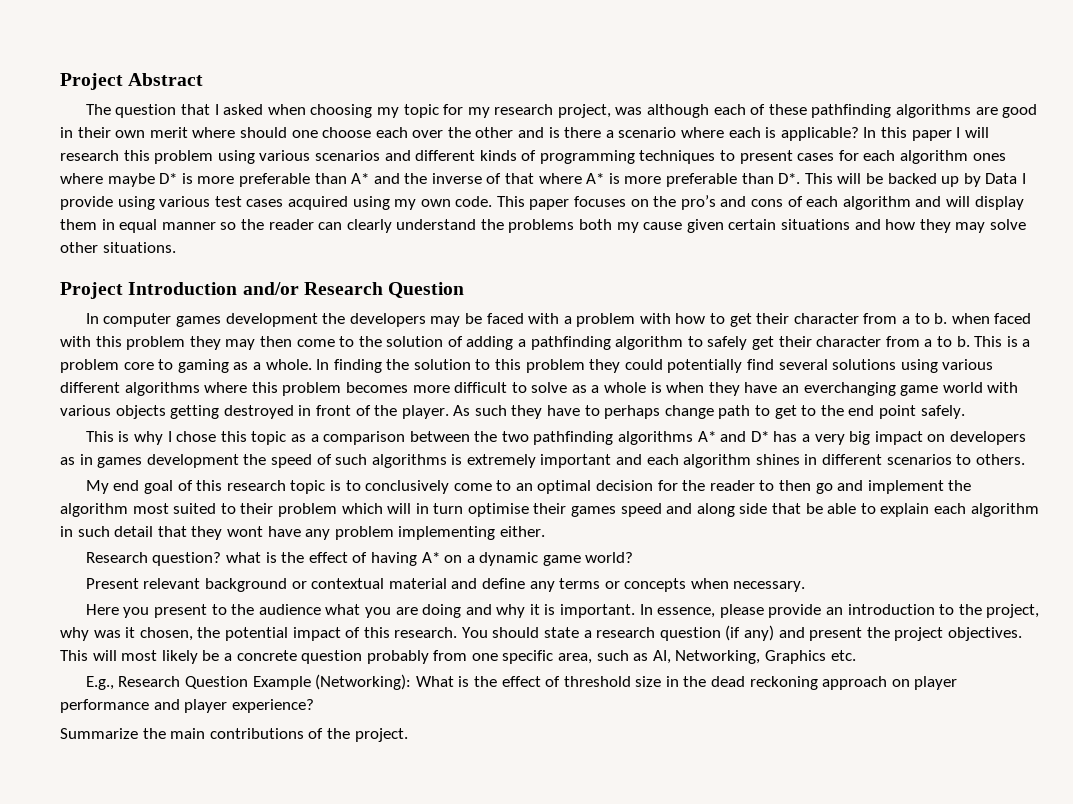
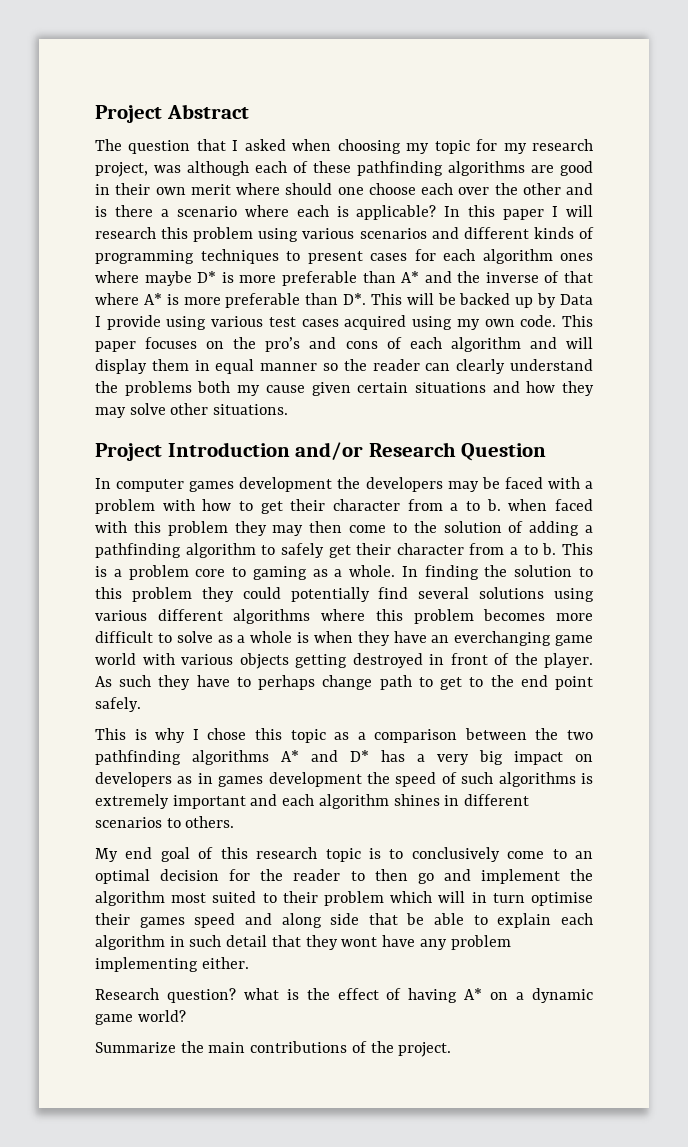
- Present relevant background or contextual material and define any terms or concepts when necessary.
- Here you present to the audience what you are doing and why it is important. In essence, please provide an introduction to the project, why was it chosen, the potential impact of this research. You should state a research question (if any) and present the project objectives. This will most likely be a concrete question probably from one specific area, such as AI, Networking, Graphics etc.
- E.g., Research Question Example (Networking): What is the effect of threshold size in the dead reckoning approach on player performance and player experience?

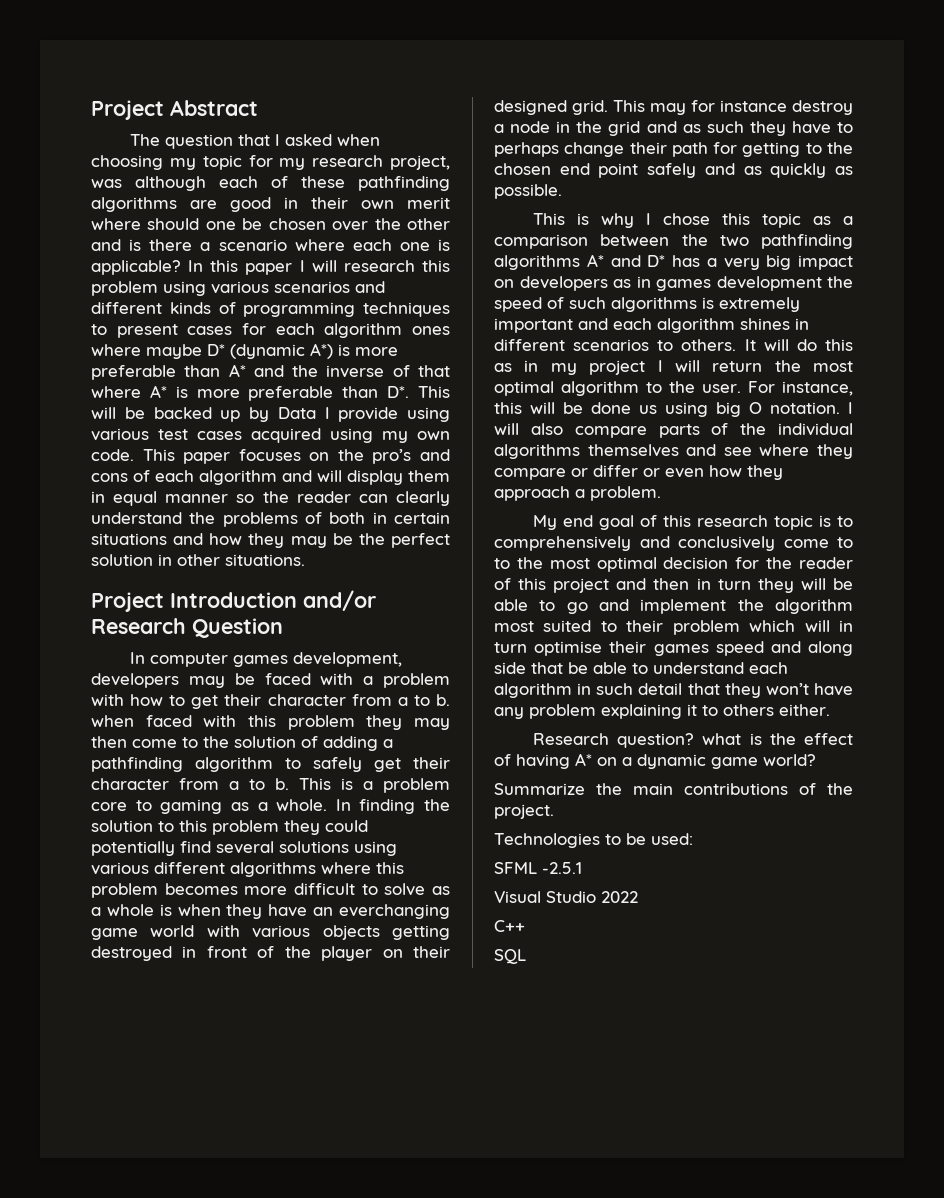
- The question that I asked when choosing my topic for my research project, was although each of these pathfinding algorithms are good in their own merit where should one choose each over the other and is there a scenario where each is applicable?
+ The question that I asked when choosing my topic for my research project, was although each of these pathfinding algorithms are good in their own merit where should one be chosen over the other and is there a scenario where each one is applicable?
- In this paper I will research this problem using various scenarios and different kinds of programming techniques to present cases for each algorithm ones where maybe D* is more preferable than A* and the inverse of that where A* is more preferable than D*. This will be backed up by Data I provide using various test cases acquired using my own code.
+ In this paper I will research this problem using various scenarios and different kinds of programming techniques to present cases for each algorithm ones where maybe D* (dynamic A*) is more preferable than A* and the inverse of that where A* is more preferable than D*. This will be backed up by Data I provide using various test cases acquired using my own code.
- This paper focuses on the pro’s and cons of each algorithm and will display them in equal manner so the reader can clearly understand the problems both my cause given certain situations and how they may solve other situations.
+ This paper focuses on the pro’s and cons of each algorithm and will display them in equal manner so the reader can clearly understand the problems of both in certain situations and how they may be the perfect solution in other situations.
- In computer games development the developers may be faced with a problem with how to get their character from a to b. when faced with this problem they may then come to the solution of adding a pathfinding algorithm to safely get their character from a to b.
+ In computer games development, developers may be faced with a problem with how to get their character from a to b. when faced with this problem they may then come to the solution of adding a pathfinding algorithm to safely get their character from a to b.
- In finding the solution to this problem they could potentially find several solutions using various different algorithms where this problem becomes more difficult to solve as a whole is when they have an everchanging game world with various objects getting destroyed in front of the player. As such they have to perhaps change path to get to the end point safely.
+ In finding the solution to this problem they could potentially find several solutions using various different algorithms where this problem becomes more difficult to solve as a whole is when they have an everchanging game world with various objects getting destroyed in front of the player on their designed grid. This may for instance destroy a node in the grid and as such they have to perhaps change their path for getting to the chosen end point safely and as quickly as possible.
+ It will do this as in my project I will return the most optimal algorithm to the user. For instance, this will be done us using big O notation. I will also compare parts of the individual algorithms themselves and see where they compare or differ or even how they approach a problem.
- My end goal of this research topic is to conclusively come to an optimal decision for the reader to then go and implement the algorithm most suited to their problem which will in turn optimise their games speed and along side that be able to explain each algorithm in such detail that they wont have any problem implementing either.
+ My end goal of this research topic is to comprehensively and conclusively come to to the most optimal decision for the reader of this project and then in turn they will be able to go and implement the algorithm most suited to their problem which will in turn optimise their games speed and along side that be able to understand each algorithm in such detail that they won’t have any problem explaining it to others either.
+ Technologies to be used:
+ SFML -2.5.1
+ Visual Studio 2022
+ C++
+ SQL

